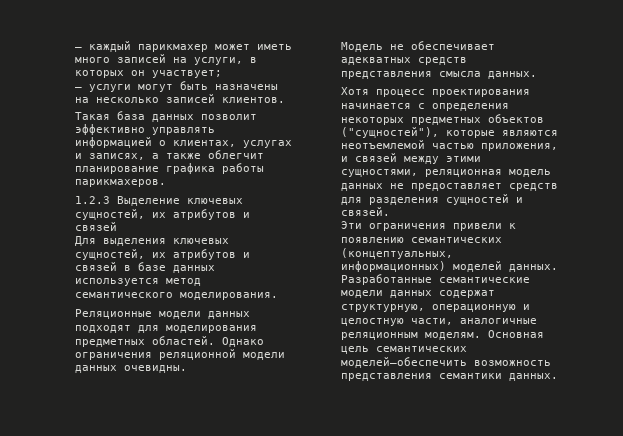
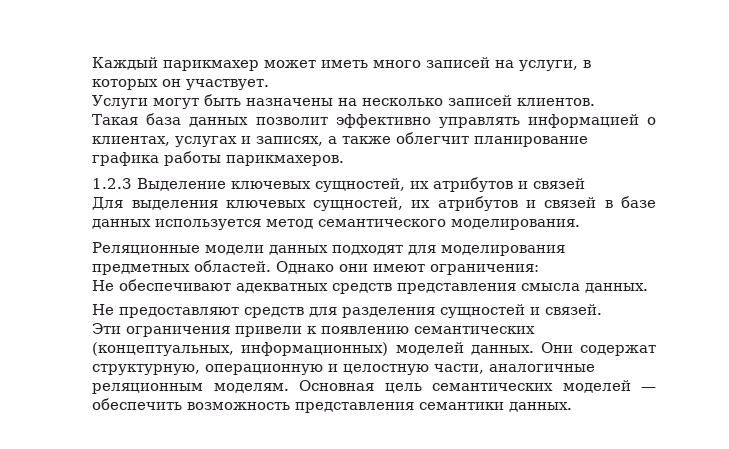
- ‒ каждый парикмахер может иметь много записей на услуги, в которых он участвует;
- ‒ услуги могут быть назначены на несколько записей клиентов.
+ Каждый парикмахер может иметь много записей на услуги, в которых он участвует.
+ Услуги могут быть назначены на несколько записей клиентов.
- Однако ограничения реляционной модели данных очевидны.
- Модель не обеспечивает адекватных средств представления смысла данных.
+ Однако они имеют ограничения:
+ Не обеспечивают адекватных средств представления смысла данных.
- Хотя процесс проектирования начинается с определения некоторых предметных объектов ("сущностей"), которые являются неотъемлемой частью приложения, и связей между этими сущностями, реляционная модель данных не предоставляет средств для разделения сущностей и связей.
+ Не предоставляют средств для разделения сущностей и связей.
- Разработанные семантические модели данных содержат структурную, операционную и целостную части, аналогичные реляционным моделям.
+ Они содержат структурную, операционную и целостную части, аналогичные реляционным моделям.
- Основная цель семантических моделей‒обеспечить возможность представления семантики данных.
+ Основная цель семантических моделей — обеспечить возможность представления семантики данных.

